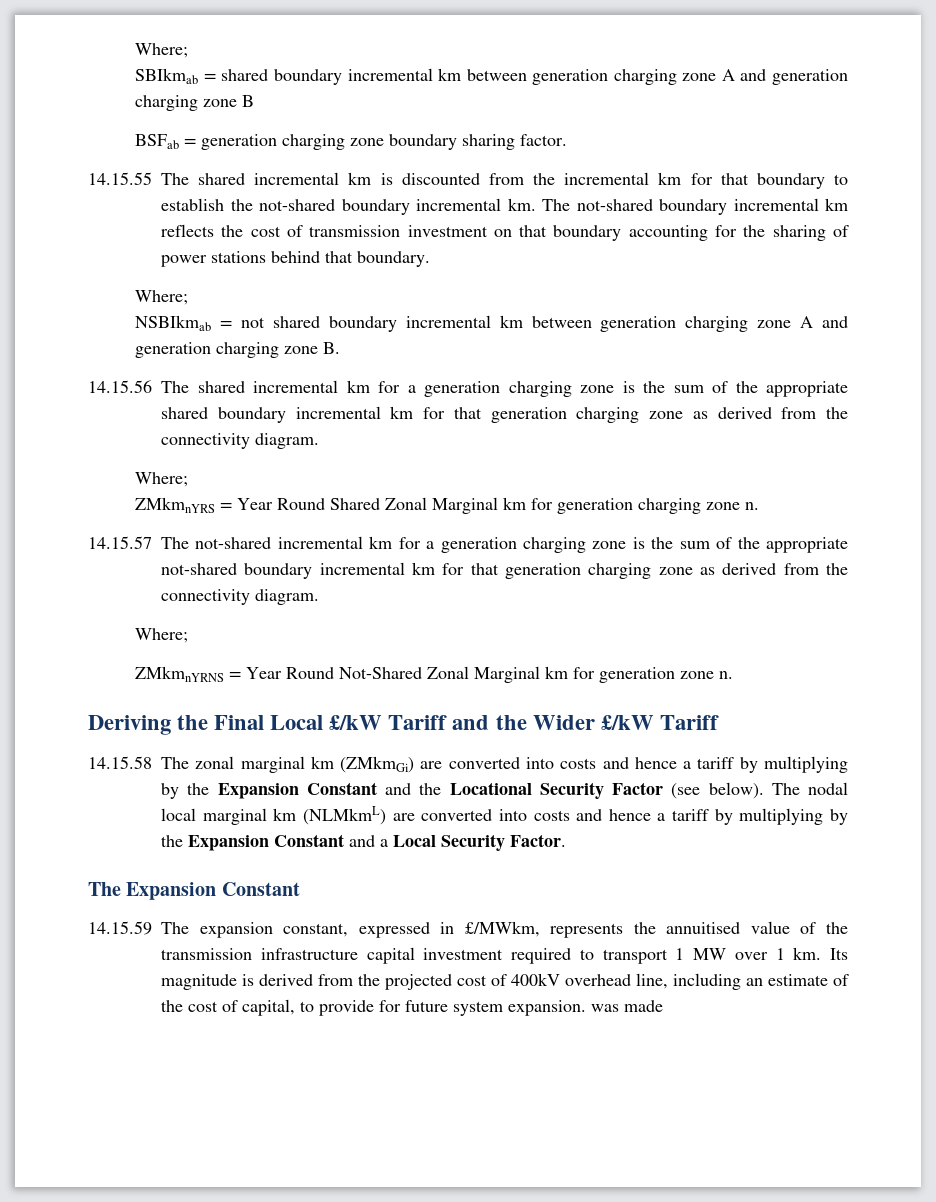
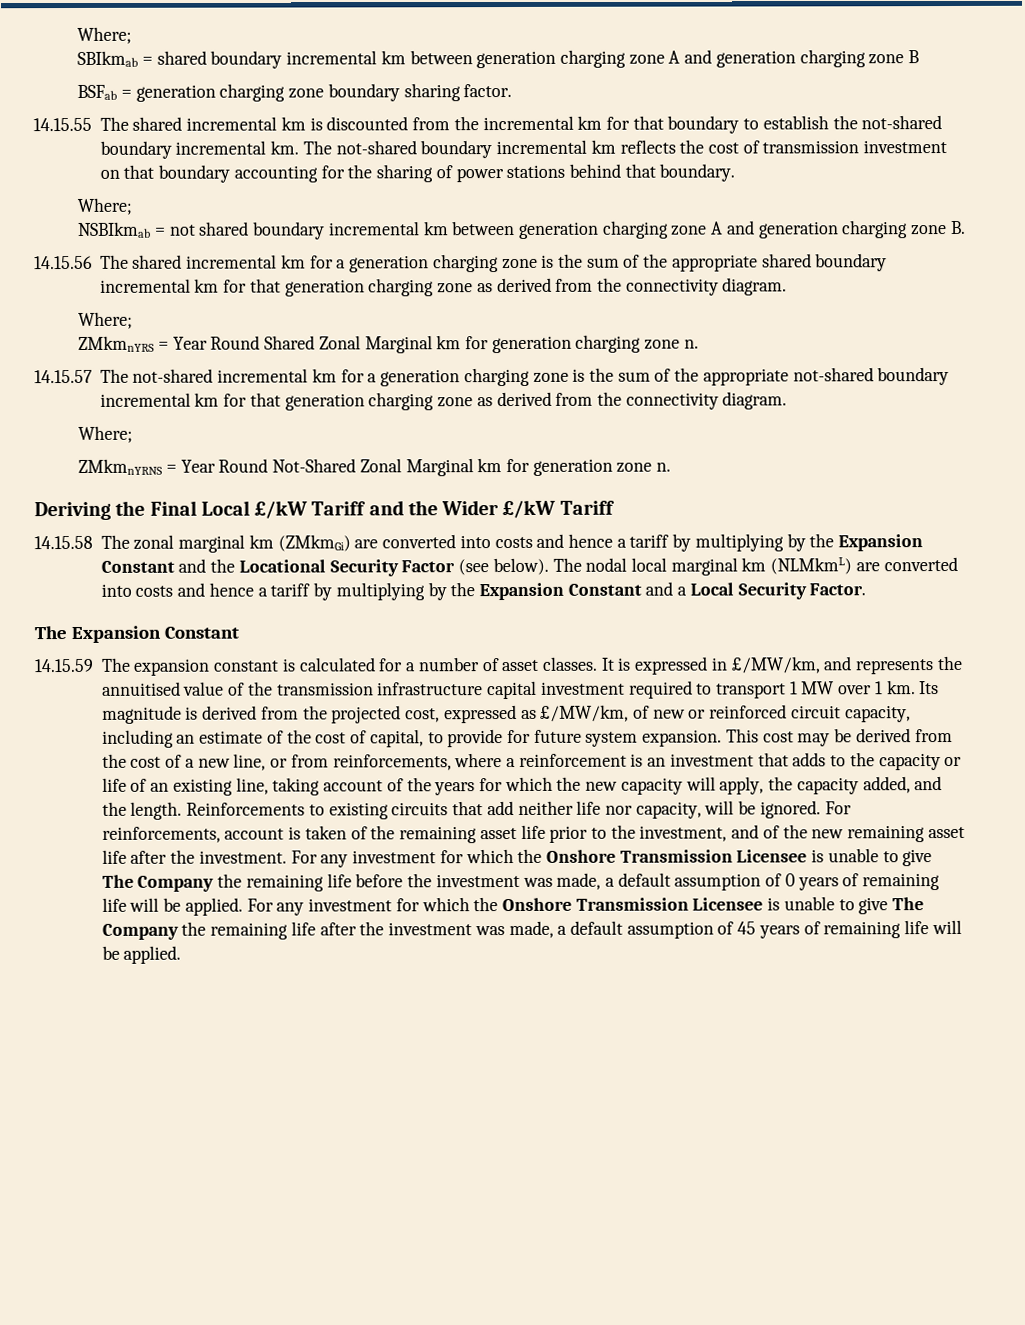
- 14.15.59 The expansion constant, expressed in £/MWkm, represents the annuitised value of the transmission infrastructure capital investment required to transport 1 MW over 1 km.
+ 14.15.59 The expansion constant is calculated for a number of asset classes. It is expressed in £/MW/km, and represents the annuitised value of the transmission infrastructure capital investment required to transport 1 MW over 1 km.
- Its magnitude is derived from the projected cost of 400kV overhead line, including an estimate of the cost of capital, to provide for future system expansion. was made
+ Its magnitude is derived from the projected cost, expressed as £/MW/km, of new or reinforced circuit capacity, including an estimate of the cost of capital, to provide for future system expansion. This cost may be derived from the cost of a new line, or from reinforcements, where a reinforcement is an investment that adds to the capacity or life of an existing line, taking account of the years for which the new capacity will apply, the capacity added, and the length. Reinforcements to existing circuits that add neither life nor capacity, will be ignored. For reinforcements, account is taken of the remaining asset life prior to the investment, and of the new remaining asset life after the investment. For any investment for which the Onshore Transmission Licensee is unable to give The Company the remaining life before the investment was made, a default assumption of 0 years of remaining life will be applied. For any investment for which the Onshore Transmission Licensee is unable to give The Company the remaining life after the investment was made, a default assumption of 45 years of remaining life will be applied.

